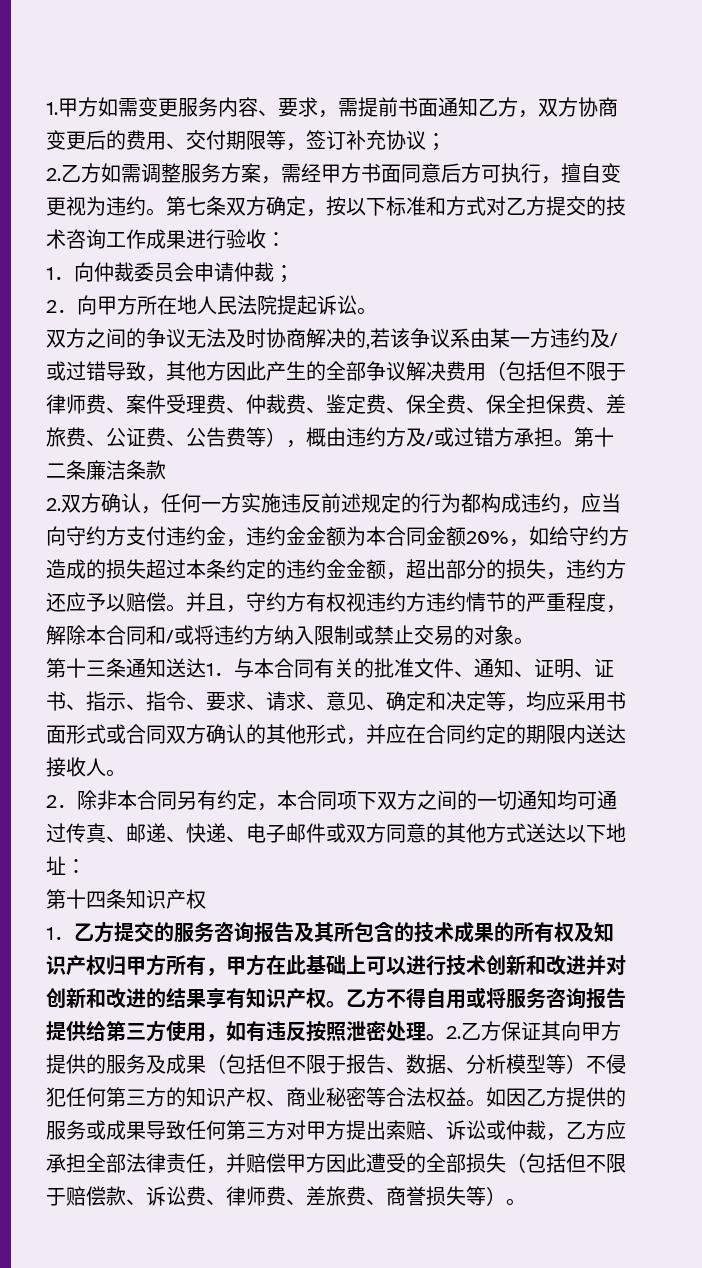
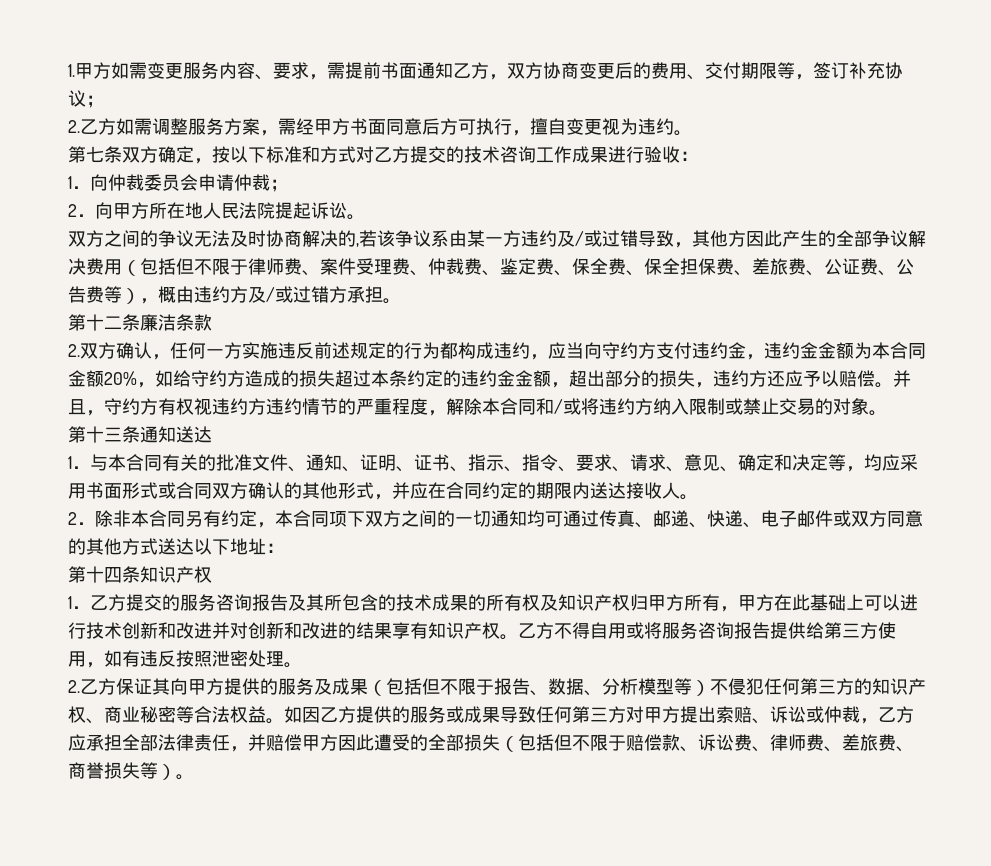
- 2.乙方如需调整服务方案，需经甲方书面同意后方可执行，擅自变更视为违约。第七条双方确定，按以下标准和方式对乙方提交的技术咨询工作成果进行验收：
+ 2.乙方如需调整服务方案，需经甲方书面同意后方可执行，擅自变更视为违约。
+ 第七条双方确定，按以下标准和方式对乙方提交的技术咨询工作成果进行验收：
- 双方之间的争议无法及时协商解决的,若该争议系由某一方违约及/或过错导致，其他方因此产生的全部争议解决费用（包括但不限于律师费、案件受理费、仲裁费、鉴定费、保全费、保全担保费、差旅费、公证费、公告费等），概由违约方及/或过错方承担。第十二条廉洁条款
+ 双方之间的争议无法及时协商解决的,若该争议系由某一方违约及/或过错导致，其他方因此产生的全部争议解决费用（包括但不限于律师费、案件受理费、仲裁费、鉴定费、保全费、保全担保费、差旅费、公证费、公告费等），概由违约方及/或过错方承担。
+ 第十二条廉洁条款
- 第十三条通知送达1．与本合同有关的批准文件、通知、证明、证书、指示、指令、要求、请求、意见、确定和决定等，均应采用书面形式或合同双方确认的其他形式，并应在合同约定的期限内送达接收人。
+ 第十三条通知送达
+ 1．与本合同有关的批准文件、通知、证明、证书、指示、指令、要求、请求、意见、确定和决定等，均应采用书面形式或合同双方确认的其他形式，并应在合同约定的期限内送达接收人。
- 乙方不得自用或将服务咨询报告提供给第三方使用，如有违反按照泄密处理。2.乙方保证其向甲方提供的服务及成果（包括但不限于报告、数据、分析模型等）不侵犯任何第三方的知识产权、商业秘密等合法权益。
+ 乙方不得自用或将服务咨询报告提供给第三方使用，如有违反按照泄密处理。
+ 2.乙方保证其向甲方提供的服务及成果（包括但不限于报告、数据、分析模型等）不侵犯任何第三方的知识产权、商业秘密等合法权益。

